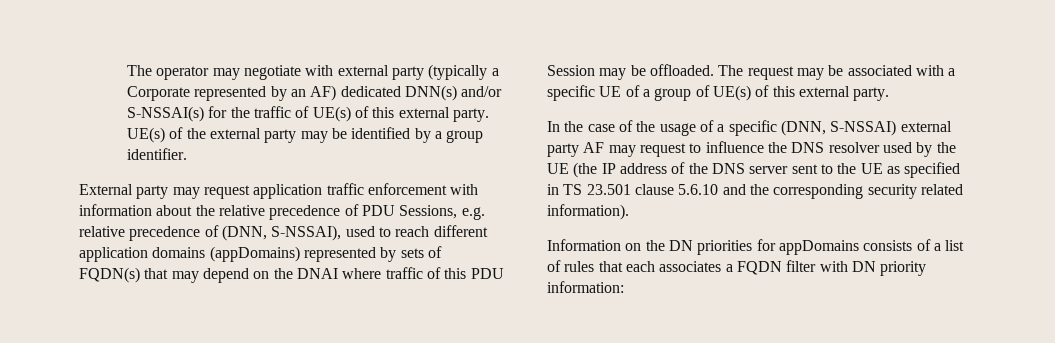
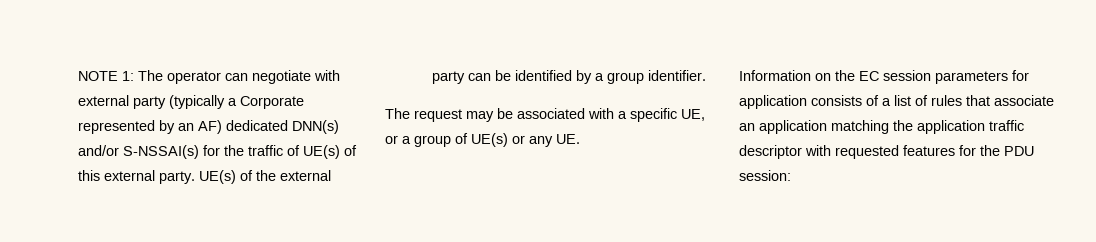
- The operator may negotiate with external party (typically a Corporate represented by an AF) dedicated DNN(s) and/or S-NSSAI(s) for the traffic of UE(s) of this external party.
+ NOTE 1: The operator can negotiate with external party (typically a Corporate represented by an AF) dedicated DNN(s) and/or S-NSSAI(s) for the traffic of UE(s) of this external party.
- UE(s) of the external party may be identified by a group identifier.
+ UE(s) of the external party can be identified by a group identifier.
- External party may request application traffic enforcement with information about the relative precedence of PDU Sessions, e.g. relative precedence of (DNN, S-NSSAI), used to reach different application domains (appDomains) represented by sets of FQDN(s) that may depend on the DNAI where traffic of this PDU Session may be offloaded. The request may be associated with a specific UE of a group of UE(s) of this external party.
- In the case of the usage of a specific (DNN, S-NSSAI) external party AF may request to influence the DNS resolver used by the UE (the IP address of the DNS server sent to the UE as specified in TS 23.501 clause 5.6.10 and the corresponding security related information).
- Information on the DN priorities for appDomains consists of a list of rules that each associates a FQDN filter with DN priority information:
+ The request may be associated with a specific UE, or a group of UE(s) or any UE.
+ Information on the EC session parameters for application consists of a list of rules that associate an application matching the application traffic descriptor with requested features for the PDU session:

